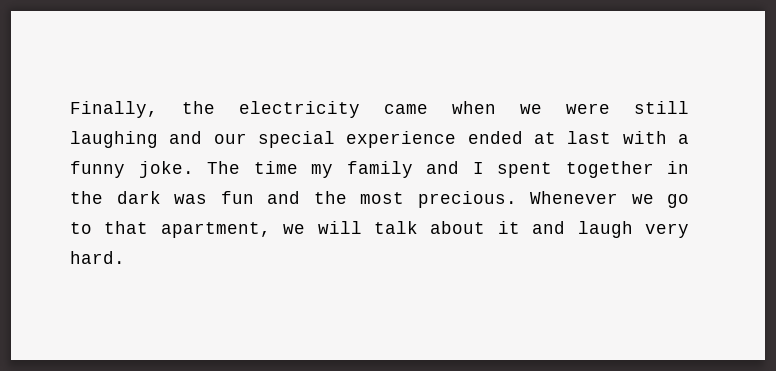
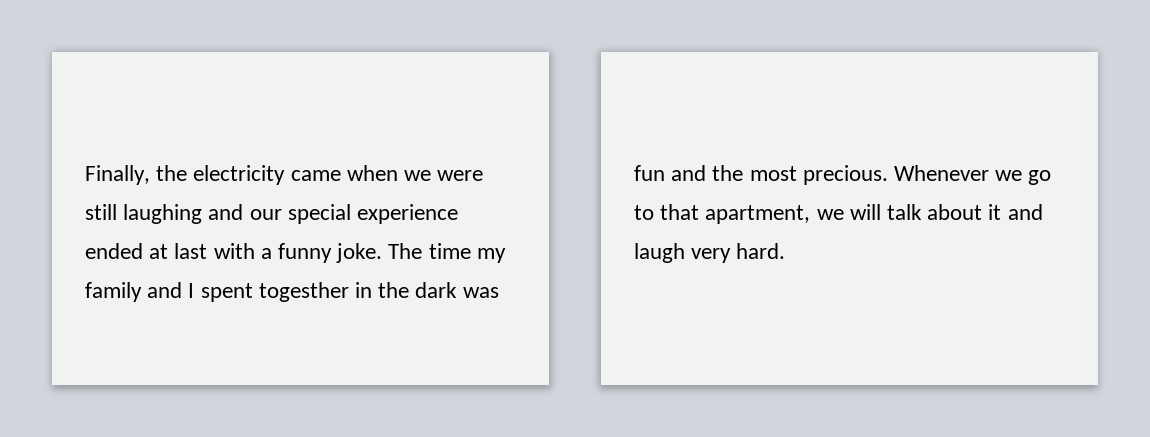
- The time my family and I spent together in the dark was fun and the most precious.
+ The time my family and I spent togesther in the dark was fun and the most precious.

